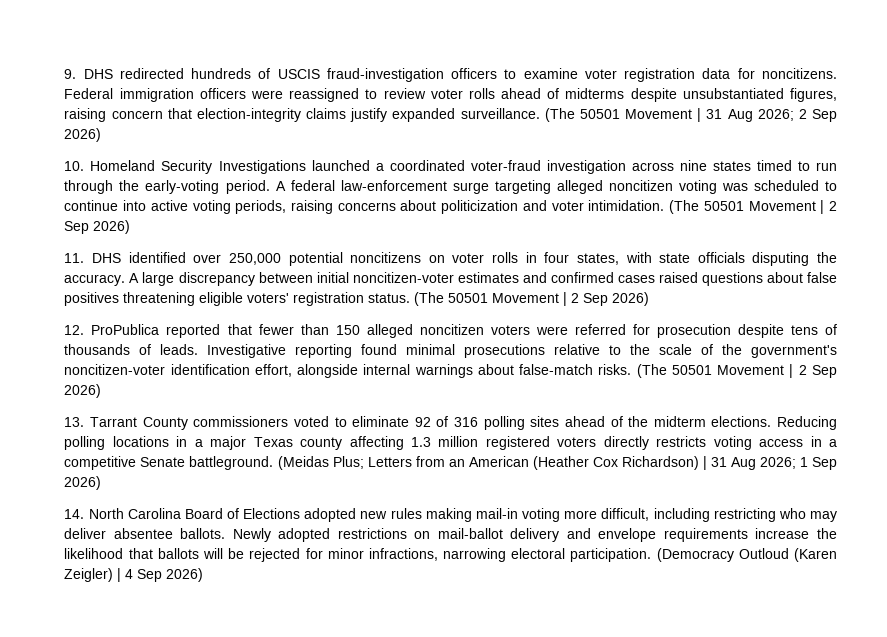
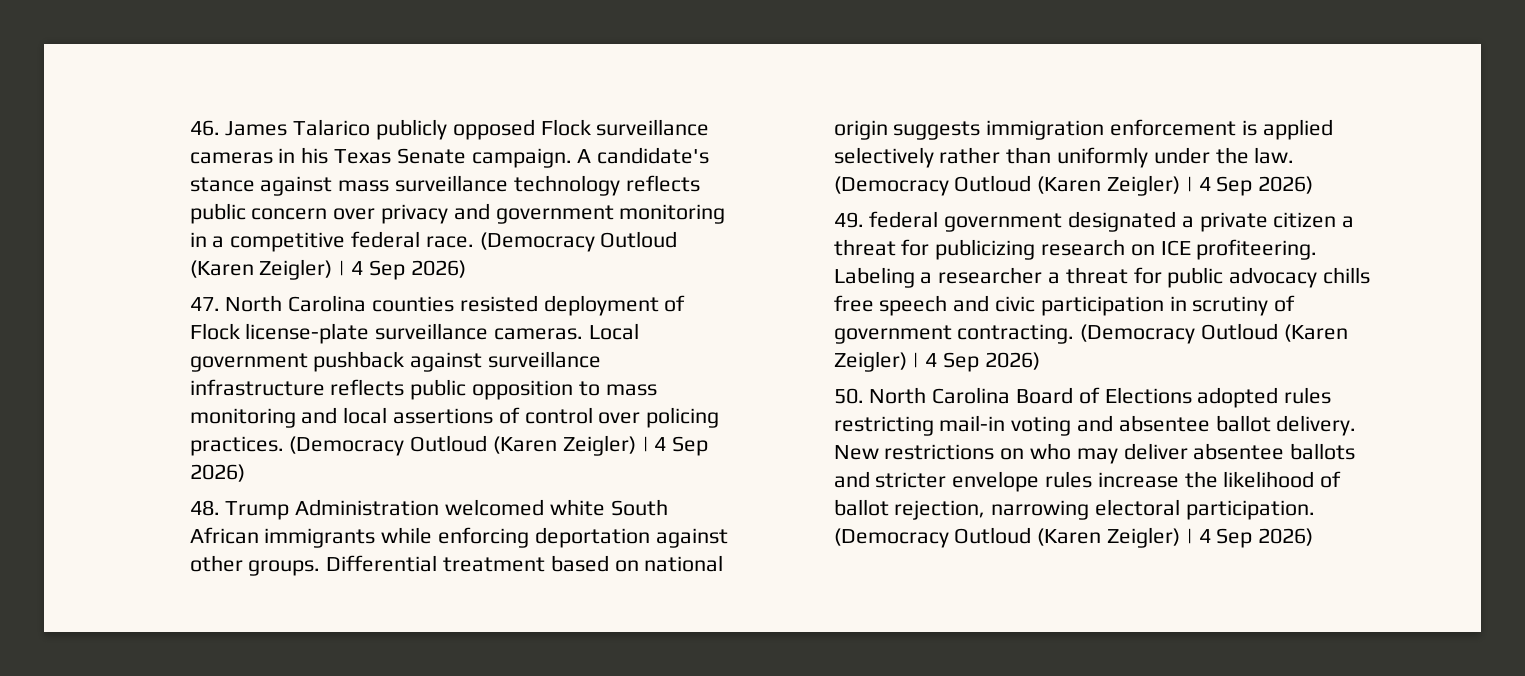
- 9. DHS redirected hundreds of USCIS fraud-investigation officers to examine voter registration data for noncitizens. Federal immigration officers were reassigned to review voter rolls ahead of midterms despite unsubstantiated figures, raising concern that election-integrity claims justify expanded surveillance. (The 50501 Movement | 31 Aug 2026; 2 Sep 2026)
- 10. Homeland Security Investigations launched a coordinated voter-fraud investigation across nine states timed to run through the early-voting period. A federal law-enforcement surge targeting alleged noncitizen voting was scheduled to continue into active voting periods, raising concerns about politicization and voter intimidation. (The 50501 Movement | 2 Sep 2026)
- 11. DHS identified over 250,000 potential noncitizens on voter rolls in four states, with state officials disputing the accuracy. A large discrepancy between initial noncitizen-voter estimates and confirmed cases raised questions about false positives threatening eligible voters' registration status. (The 50501 Movement | 2 Sep 2026)
- 12. ProPublica reported that fewer than 150 alleged noncitizen voters were referred for prosecution despite tens of thousands of leads. Investigative reporting found minimal prosecutions relative to the scale of the government's noncitizen-voter identification effort, alongside internal warnings about false-match risks. (The 50501 Movement | 2 Sep 2026)
- 13. Tarrant County commissioners voted to eliminate 92 of 316 polling sites ahead of the midterm elections. Reducing polling locations in a major Texas county affecting 1.3 million registered voters directly restricts voting access in a competitive Senate battleground. (Meidas Plus; Letters from an American (Heather Cox Richardson) | 31 Aug 2026; 1 Sep 2026)
- 14. North Carolina Board of Elections adopted new rules making mail-in voting more difficult, including restricting who may deliver absentee ballots. Newly adopted restrictions on mail-ballot delivery and envelope requirements increase the likelihood that ballots will be rejected for minor infractions, narrowing electoral participation.
+ 46. James Talarico publicly opposed Flock surveillance cameras in his Texas Senate campaign. A candidate's stance against mass surveillance technology reflects public concern over privacy and government monitoring in a competitive federal race. (Democracy Outloud (Karen Zeigler) | 4 Sep 2026)
+ 47. North Carolina counties resisted deployment of Flock license-plate surveillance cameras. Local government pushback against surveillance infrastructure reflects public opposition to mass monitoring and local assertions of control over policing practices. (Democracy Outloud (Karen Zeigler) | 4 Sep 2026)
+ 48. Trump Administration welcomed white South African immigrants while enforcing deportation against other groups. Differential treatment based on national origin suggests immigration enforcement is applied selectively rather than uniformly under the law. (Democracy Outloud (Karen Zeigler) | 4 Sep 2026)
+ 49. federal government designated a private citizen a threat for publicizing research on ICE profiteering. Labeling a researcher a threat for public advocacy chills free speech and civic participation in scrutiny of government contracting. (Democracy Outloud (Karen Zeigler) | 4 Sep 2026)
+ 50. North Carolina Board of Elections adopted rules restricting mail-in voting and absentee ballot delivery. New restrictions on who may deliver absentee ballots and stricter envelope rules increase the likelihood of ballot rejection, narrowing electoral participation.

